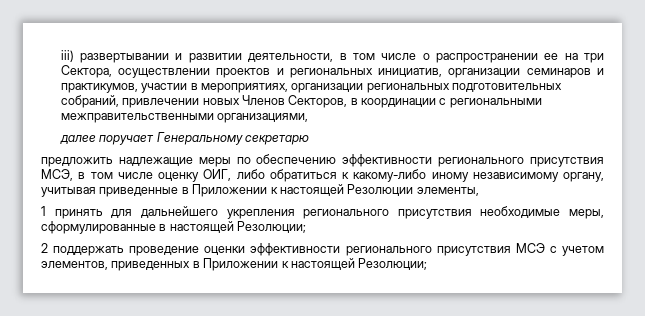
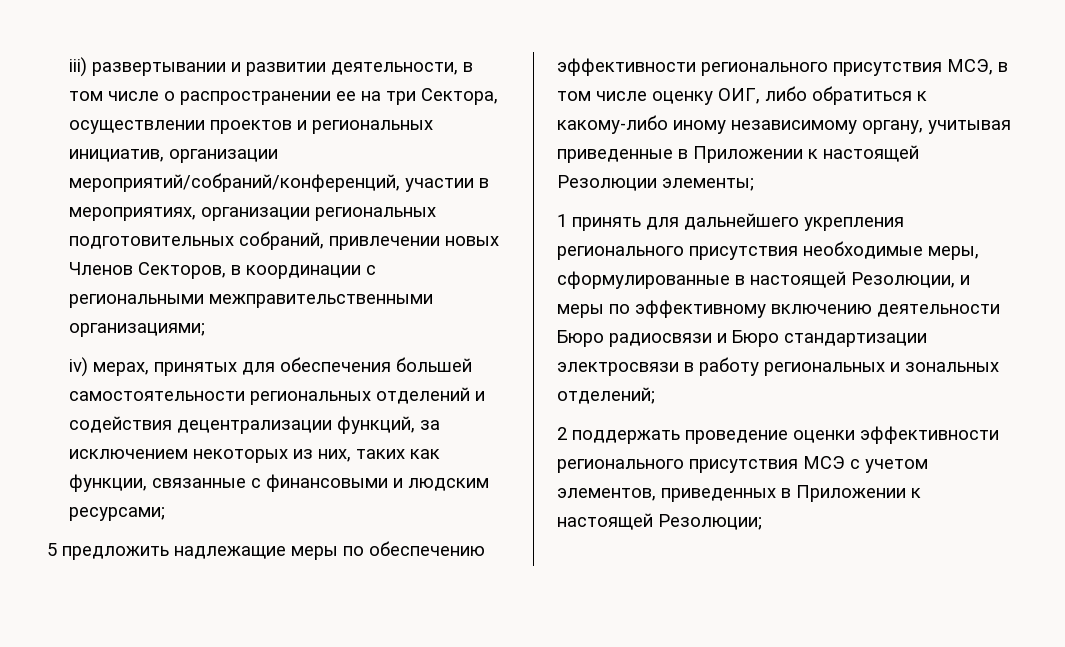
- iii) развертывании и развитии деятельности, в том числе о распространении ее на три Сектора, осуществлении проектов и региональных инициатив, организации семинаров и практикумов, участии в мероприятиях, организации региональных подготовительных собраний, привлечении новых Членов Секторов, в координации с региональными межправительственными организациями,
- далее поручает Генеральному секретарю
- предложить надлежащие меры по обеспечению эффективности регионального присутствия МСЭ, в том числе оценку ОИГ, либо обратиться к какому-либо иному независимому органу, учитывая приведенные в Приложении к настоящей Резолюции элементы,
+ iii) развертывании и развитии деятельности, в том числе о распространении ее на три Сектора, осуществлении проектов и региональных инициатив, организации мероприятий/собраний/конференций, участии в мероприятиях, организации региональных подготовительных собраний, привлечении новых Членов Секторов, в координации с региональными межправительственными организациями;
+ iv) мерах, принятых для обеспечения большей самостоятельности региональных отделений и содействия децентрализации функций, за исключением некоторых из них, таких как функции, связанные с финансовыми и людским ресурсами;
+ 5 предложить надлежащие меры по обеспечению эффективности регионального присутствия МСЭ, в том числе оценку ОИГ, либо обратиться к какому-либо иному независимому органу, учитывая приведенные в Приложении к настоящей Резолюции элементы;
- 1 принять для дальнейшего укрепления регионального присутствия необходимые меры, сформулированные в настоящей Резолюции;
+ 1 принять для дальнейшего укрепления регионального присутствия необходимые меры, сформулированные в настоящей Резолюции, и меры по эффективному включению деятельности Бюро радиосвязи и Бюро стандартизации электросвязи в работу региональных и зональных отделений;

